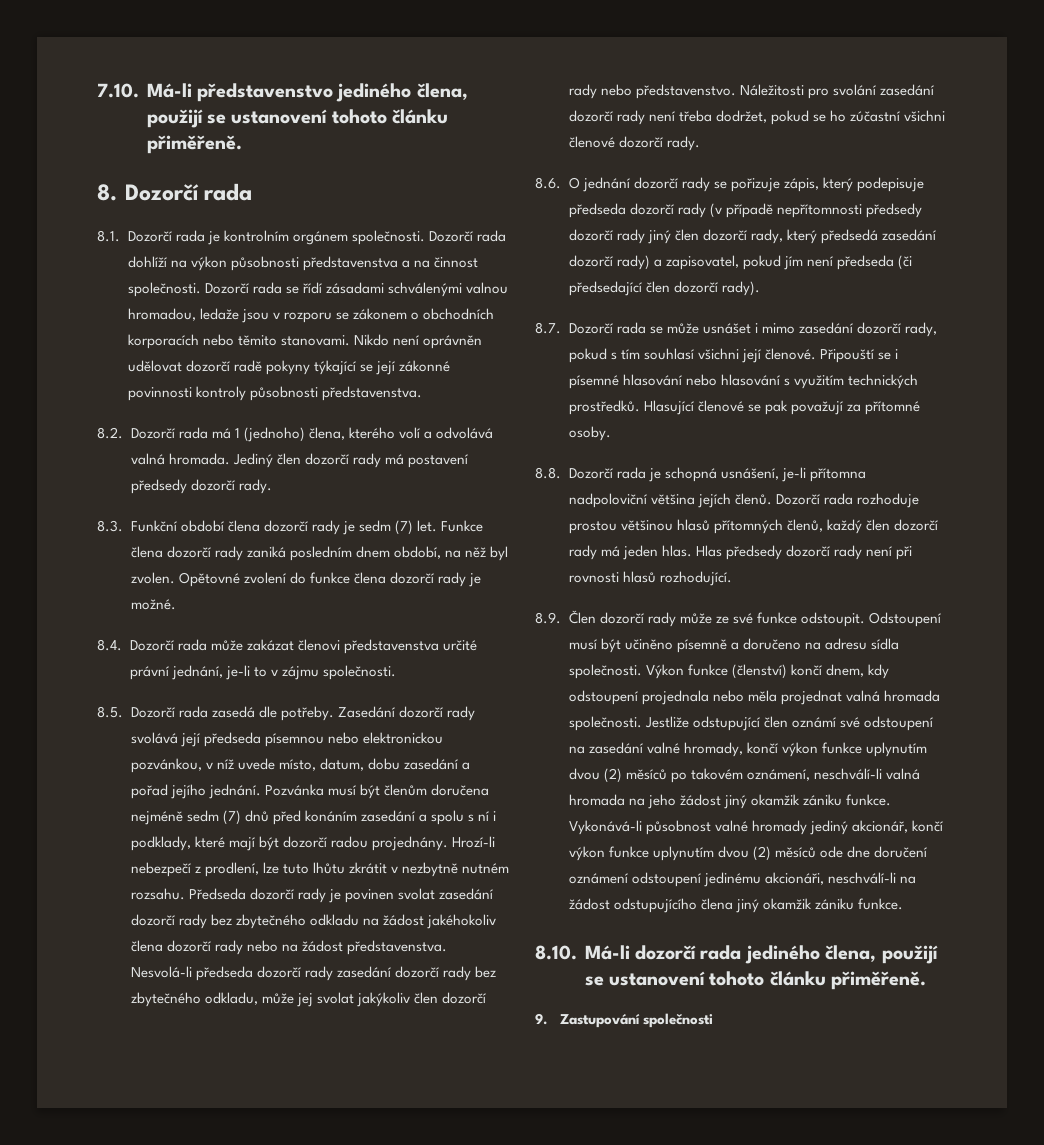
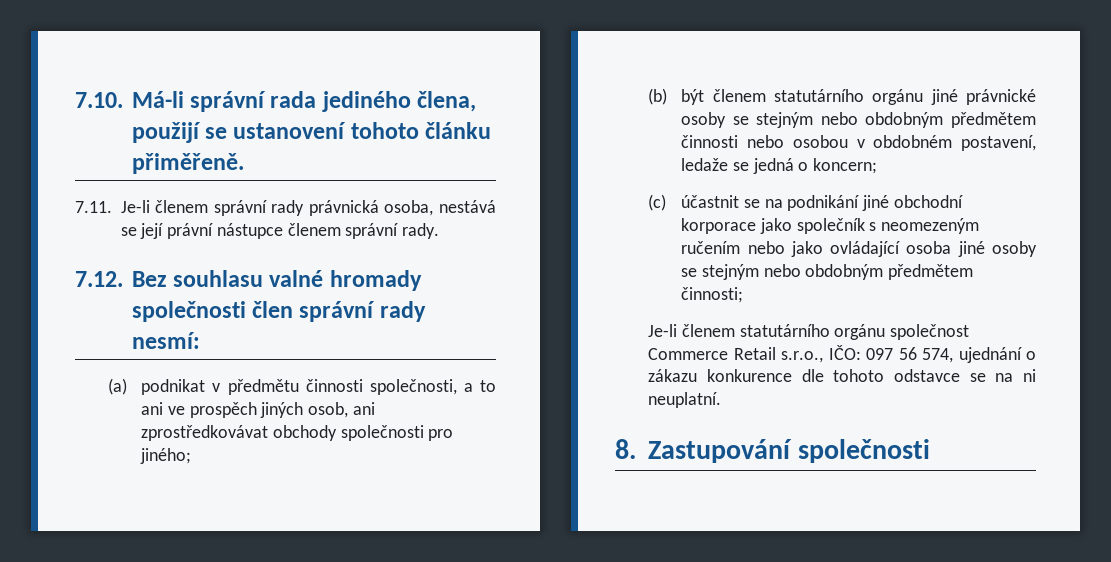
- 7.10. Má-li představenstvo jediného člena, použijí se ustanovení tohoto článku přiměřeně.
- 8. Dozorčí rada
- 8.1. Dozorčí rada je kontrolním orgánem společnosti. Dozorčí rada dohlíží na výkon působnosti představenstva a na činnost společnosti. Dozorčí rada se řídí zásadami schválenými valnou hromadou, ledaže jsou v rozporu se zákonem o obchodních korporacích nebo těmito stanovami. Nikdo není oprávněn udělovat dozorčí radě pokyny týkající se její zákonné povinnosti kontroly působnosti představenstva.
- 8.2. Dozorčí rada má 1 (jednoho) člena, kterého volí a odvolává valná hromada. Jediný člen dozorčí rady má postavení předsedy dozorčí rady.
- 8.3. Funkční období člena dozorčí rady je sedm (7) let. Funkce člena dozorčí rady zaniká posledním dnem období, na něž byl zvolen. Opětovné zvolení do funkce člena dozorčí rady je možné.
- 8.4. Dozorčí rada může zakázat členovi představenstva určité právní jednání, je-li to v zájmu společnosti.
- 8.5. Dozorčí rada zasedá dle potřeby. Zasedání dozorčí rady svolává její předseda písemnou nebo elektronickou pozvánkou, v níž uvede místo, datum, dobu zasedání a pořad jejího jednání. Pozvánka musí být členům doručena nejméně sedm (7) dnů před konáním zasedání a spolu s ní i podklady, které mají být dozorčí radou projednány. Hrozí-li nebezpečí z prodlení, lze tuto lhůtu zkrátit v nezbytně nutném rozsahu. Předseda dozorčí rady je povinen svolat zasedání dozorčí rady bez zbytečného odkladu na žádost jakéhokoliv člena dozorčí rady nebo na žádost představenstva. Nesvolá-li předseda dozorčí rady zasedání dozorčí rady bez zbytečného odkladu, může jej svolat jakýkoliv člen dozorčí rady nebo představenstvo. Náležitosti pro svolání zasedání dozorčí rady není třeba dodržet, pokud se ho zúčastní všichni členové dozorčí rady.
- 8.6. O jednání dozorčí rady se pořizuje zápis, který podepisuje předseda dozorčí rady (v případě nepřítomnosti předsedy dozorčí rady jiný člen dozorčí rady, který předsedá zasedání dozorčí rady) a zapisovatel, pokud jím není předseda (či předsedající člen dozorčí rady).
- 8.7. Dozorčí rada se může usnášet i mimo zasedání dozorčí rady, pokud s tím souhlasí všichni její členové. Připouští se i písemné hlasování nebo hlasování s využitím technických prostředků. Hlasující členové se pak považují za přítomné osoby.
- 8.8. Dozorčí rada je schopná usnášení, je-li přítomna nadpoloviční většina jejích členů. Dozorčí rada rozhoduje prostou většinou hlasů přítomných členů, každý člen dozorčí rady má jeden hlas. Hlas předsedy dozorčí rady není při rovnosti hlasů rozhodující.
- 8.9. Člen dozorčí rady může ze své funkce odstoupit. Odstoupení musí být učiněno písemně a doručeno na adresu sídla společnosti. Výkon funkce (členství) končí dnem, kdy odstoupení projednala nebo měla projednat valná hromada společnosti. Jestliže odstupující člen oznámí své odstoupení na zasedání valné hromady, končí výkon funkce uplynutím dvou (2) měsíců po takovém oznámení, neschválí-li valná hromada na jeho žádost jiný okamžik zániku funkce. Vykonává-li působnost valné hromady jediný akcionář, končí výkon funkce uplynutím dvou (2) měsíců ode dne doručení oznámení odstoupení jedinému akcionáři, neschválí-li na žádost odstupujícího člena jiný okamžik zániku funkce.
- 8.10. Má-li dozorčí rada jediného člena, použijí se ustanovení tohoto článku přiměřeně.
+ 7.10. Má-li správní rada jediného člena, použijí se ustanovení tohoto článku přiměřeně.
- 9. Zastupování společnosti
+ 7.11. Je-li členem správní rady právnická osoba, nestává se její právní nástupce členem správní rady.
+ 7.12. Bez souhlasu valné hromady společnosti člen správní rady nesmí:
+ (a) podnikat v předmětu činnosti společnosti, a to ani ve prospěch jiných osob, ani zprostředkovávat obchody společnosti pro jiného;
+ (b) být členem statutárního orgánu jiné právnické osoby se stejným nebo obdobným předmětem činnosti nebo osobou v obdobném postavení, ledaže se jedná o koncern;
+ (c) účastnit se na podnikání jiné obchodní korporace jako společník s neomezeným ručením nebo jako ovládající osoba jiné osoby se stejným nebo obdobným předmětem činnosti;
+ Je-li členem statutárního orgánu společnost Commerce Retail s.r.o., IČO: 097 56 574, ujednání o zákazu konkurence dle tohoto odstavce se na ni neuplatní.
+ 8. Zastupování společnosti

